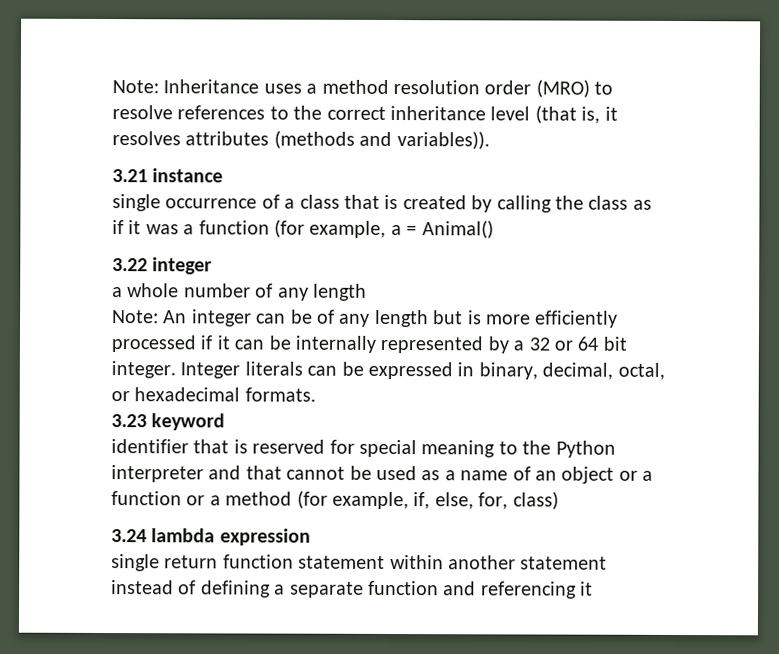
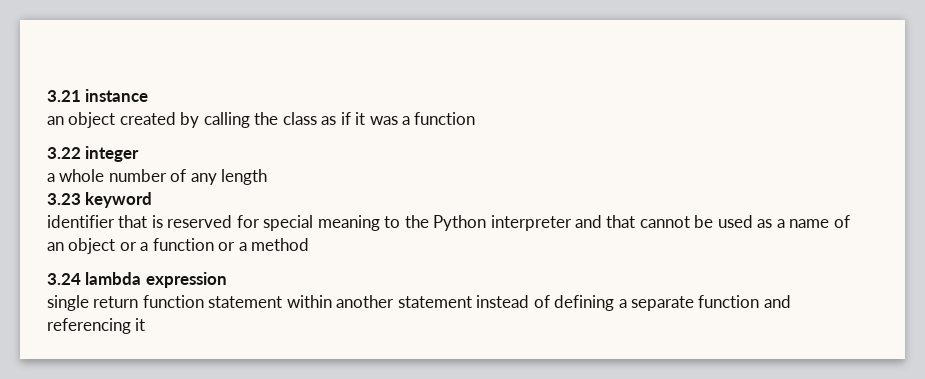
- Note: Inheritance uses a method resolution order (MRO) to resolve references to the correct inheritance level (that is, it resolves attributes (methods and variables)).
  3.21 instance
- single occurrence of a class that is created by calling the class as if it was a function (for example, a = Animal()
+ an object created by calling the class as if it was a function
- Note: An integer can be of any length but is more efficiently processed if it can be internally represented by a 32 or 64 bit integer. Integer literals can be expressed in binary, decimal, octal, or hexadecimal formats.
- identifier that is reserved for special meaning to the Python interpreter and that cannot be used as a name of an object or a function or a method (for example, if, else, for, class)
+ identifier that is reserved for special meaning to the Python interpreter and that cannot be used as a name of an object or a function or a method

